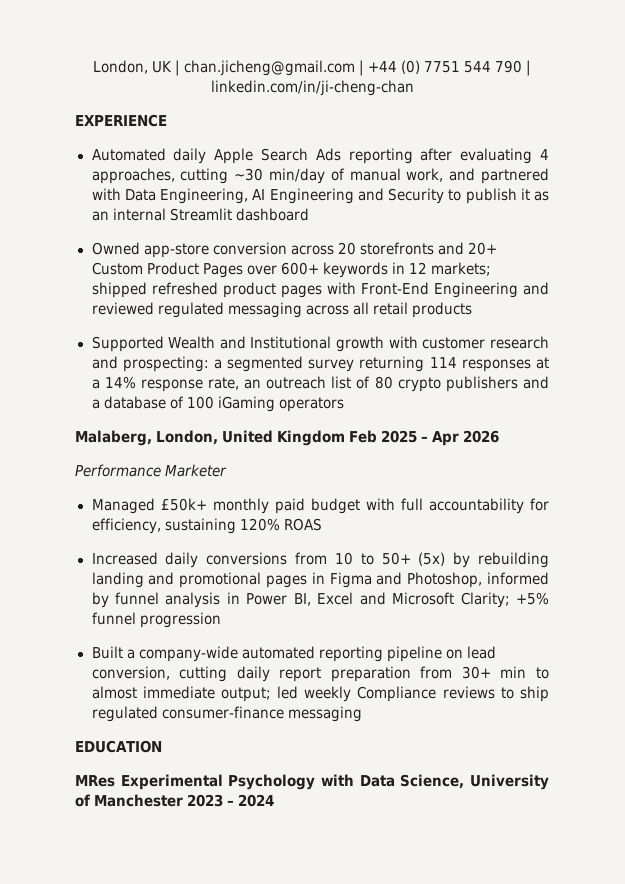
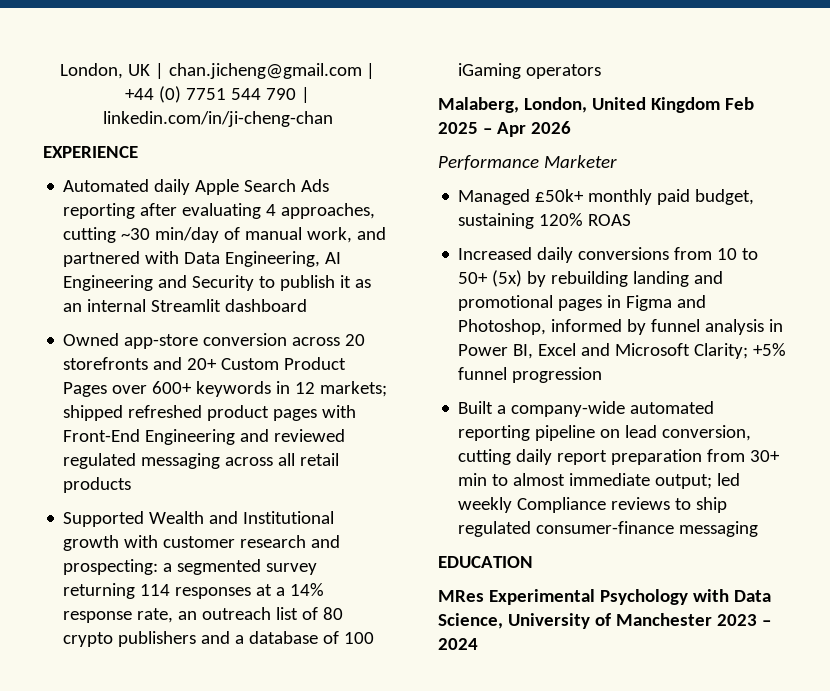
- Managed £50k+ monthly paid budget with full accountability for efficiency, sustaining 120% ROAS
+ Managed £50k+ monthly paid budget, sustaining 120% ROAS

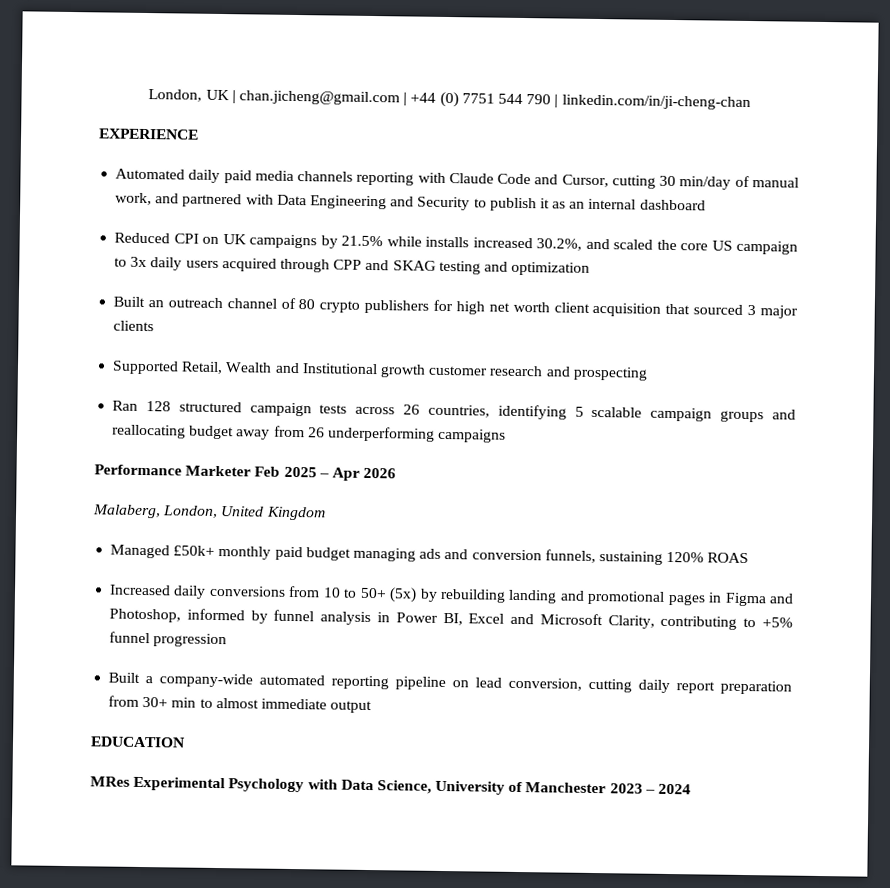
- Automated daily Apple Search Ads reporting after evaluating 4 approaches, cutting ~30 min/day of manual work, and partnered with Data Engineering, AI Engineering and Security to publish it as an internal Streamlit dashboard
+ Automated daily paid media channels reporting with Claude Code and Cursor, cutting 30 min/day of manual work, and partnered with Data Engineering and Security to publish it as an internal dashboard
- Owned app-store conversion across 20 storefronts and 20+ Custom Product Pages over 600+ keywords in 12 markets; shipped refreshed product pages with Front-End Engineering and reviewed regulated messaging across all retail products
+ Reduced CPI on UK campaigns by 21.5% while installs increased 30.2%, and scaled the core US campaign to 3x daily users acquired through CPP and SKAG testing and optimization
+ Built an outreach channel of 80 crypto publishers for high net worth client acquisition that sourced 3 major clients
- Supported Wealth and Institutional growth with customer research and prospecting: a segmented survey returning 114 responses at a 14% response rate, an outreach list of 80 crypto publishers and a database of 100 iGaming operators
- Malaberg, London, United Kingdom Feb 2025 – Apr 2026
+ Supported Retail, Wealth and Institutional growth customer research and prospecting
+ Ran 128 structured campaign tests across 26 countries, identifying 5 scalable campaign groups and reallocating budget away from 26 underperforming campaigns
+ Performance Marketer Feb 2025 – Apr 2026
- Performance Marketer
+ Malaberg, London, United Kingdom
- Managed £50k+ monthly paid budget, sustaining 120% ROAS
+ Managed £50k+ monthly paid budget managing ads and conversion funnels, sustaining 120% ROAS
- Increased daily conversions from 10 to 50+ (5x) by rebuilding landing and promotional pages in Figma and Photoshop, informed by funnel analysis in Power BI, Excel and Microsoft Clarity; +5% funnel progression
+ Increased daily conversions from 10 to 50+ (5x) by rebuilding landing and promotional pages in Figma and Photoshop, informed by funnel analysis in Power BI, Excel and Microsoft Clarity, contributing to +5% funnel progression
- Built a company-wide automated reporting pipeline on lead conversion, cutting daily report preparation from 30+ min to almost immediate output; led weekly Compliance reviews to ship regulated consumer-finance messaging
+ Built a company-wide automated reporting pipeline on lead conversion, cutting daily report preparation from 30+ min to almost immediate output

